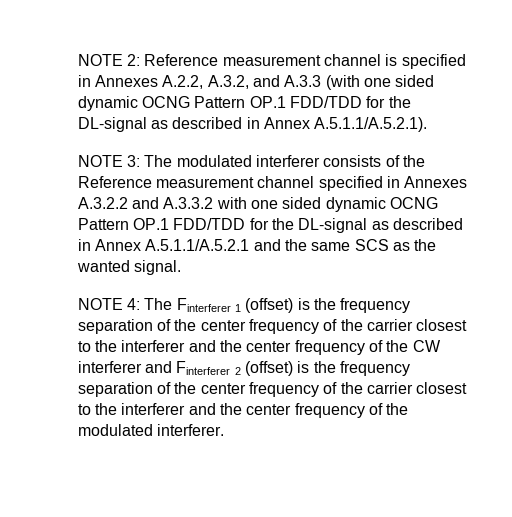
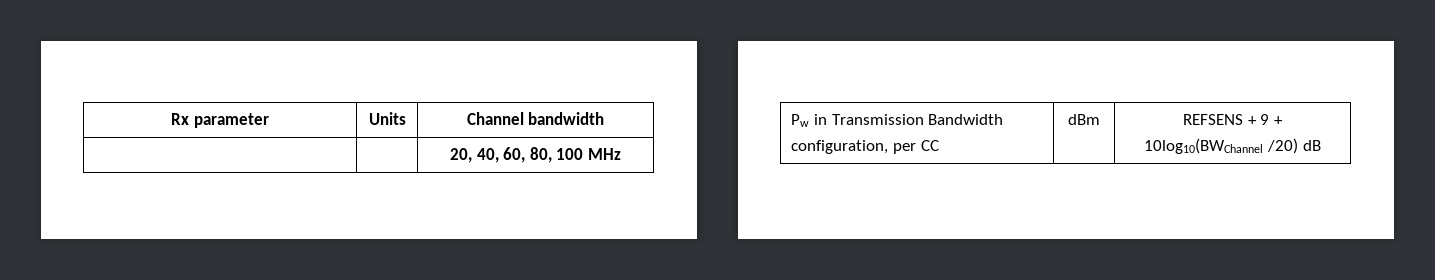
- NOTE 2: Reference measurement channel is specified in Annexes A.2.2, A.3.2, and A.3.3 (with one sided dynamic OCNG Pattern OP.1 FDD/TDD for the DL-signal as described in Annex A.5.1.1/A.5.2.1).
- NOTE 3: The modulated interferer consists of the Reference measurement channel specified in Annexes A.3.2.2 and A.3.3.2 with one sided dynamic OCNG Pattern OP.1 FDD/TDD for the DL-signal as described in Annex A.5.1.1/A.5.2.1 and the same SCS as the wanted signal.
- NOTE 4: The Finterferer 1 (offset) is the frequency separation of the center frequency of the carrier closest to the interferer and the center frequency of the CW interferer and Finterferer 2 (offset) is the frequency separation of the center frequency of the carrier closest to the interferer and the center frequency of the modulated interferer.
+ Rx parameter | Units | Channel bandwidth
+ | | 20, 40, 60, 80, 100 MHz
+ Pw in Transmission Bandwidth configuration, per CC | dBm | REFSENS + 9 + 10log10(BWChannel /20) dB

